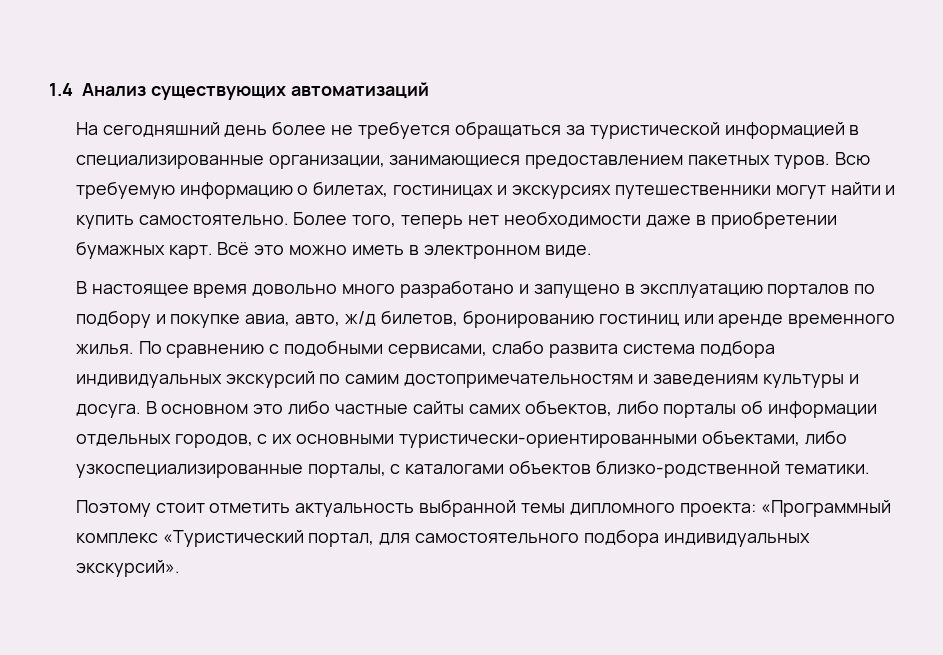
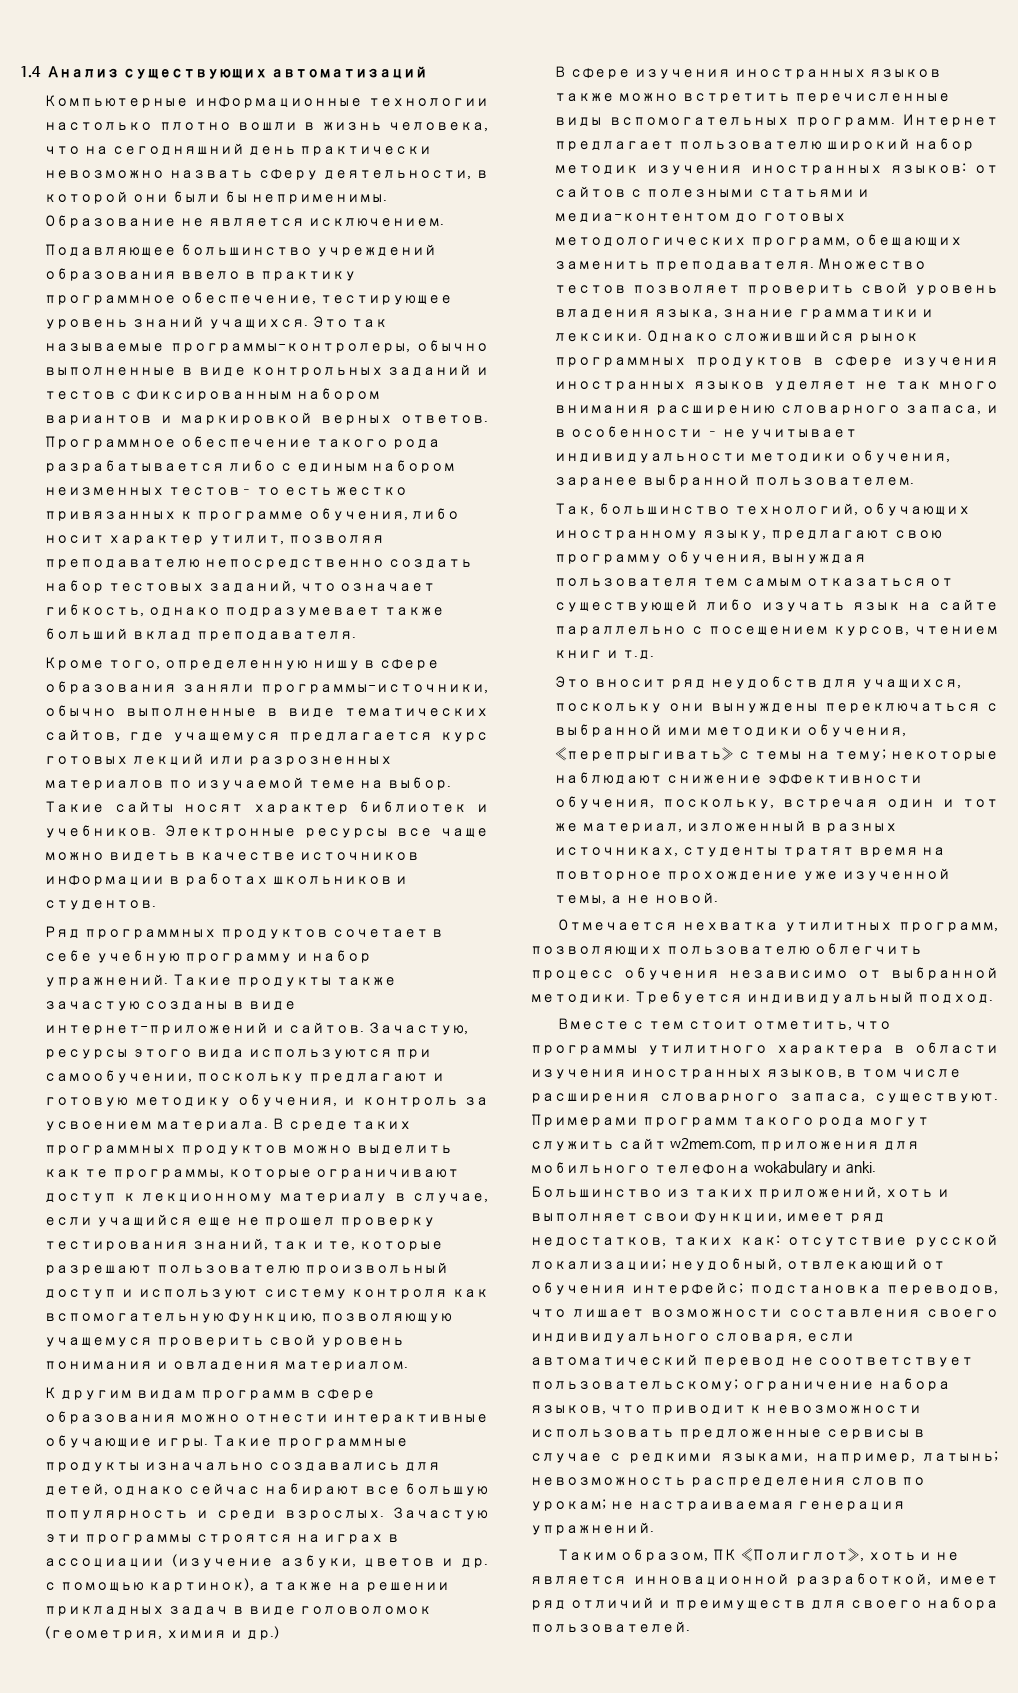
- На сегодняшний день более не требуется обращаться за туристической информацией в специализированные организации, занимающиеся предоставлением пакетных туров. Всю требуемую информацию о билетах, гостиницах и экскурсиях путешественники могут найти и купить самостоятельно. Более того, теперь нет необходимости даже в приобретении бумажных карт. Всё это можно иметь в электронном виде.
- В настоящее время довольно много разработано и запущено в эксплуатацию порталов по подбору и покупке авиа, авто, ж/д билетов, бронированию гостиниц или аренде временного жилья. По сравнению с подобными сервисами, слабо развита система подбора индивидуальных экскурсий по самим достопримечательностям и заведениям культуры и досуга. В основном это либо частные сайты самих объектов, либо порталы об информации отдельных городов, с их основными туристически-ориентированными объектами, либо узкоспециализированные порталы, с каталогами объектов близко-родственной тематики.
- Поэтому стоит отметить актуальность выбранной темы дипломного проекта: «Программный комплекс «Туристический портал, для самостоятельного подбора индивидуальных экскурсий».
+ Компьютерные информационные технологии настолько плотно вошли в жизнь человека, что на сегодняшний день практически невозможно назвать сферу деятельности, в которой они были бы неприменимы. Образование не является исключением.
+ Подавляющее большинство учреждений образования ввело в практику программное обеспечение, тестирующее уровень знаний учащихся. Это так называемые программы-контролеры, обычно выполненные в виде контрольных заданий и тестов с фиксированным набором вариантов и маркировкой верных ответов. Программное обеспечение такого рода разрабатывается либо с единым набором неизменных тестов– то есть жестко привязанных к программе обучения, либо носит характер утилит, позволяя преподавателю непосредственно создать набор тестовых заданий, что означает гибкость, однако подразумевает также больший вклад преподавателя.
+ Кроме того, определенную нишу в сфере образования заняли программы-источники, обычно выполненные в виде тематических сайтов, где учащемуся предлагается курс готовых лекций или разрозненных материалов по изучаемой теме на выбор. Такие сайты носят характер библиотек и учебников. Электронные ресурсы все чаще можно видеть в качестве источников информации в работах школьников и студентов.
+ Ряд программных продуктов сочетает в себе учебную программу и набор упражнений. Такие продукты также зачастую созданы в виде интернет-приложений и сайтов. Зачастую, ресурсы этого вида используются при самообучении, поскольку предлагают и готовую методику обучения, и контроль за усвоением материала. В среде таких программных продуктов можно выделить как те программы, которые ограничивают доступ к лекционному материалу в случае, если учащийся еще не прошел проверку тестирования знаний, так и те, которые разрешают пользователю произвольный доступ и используют систему контроля как вспомогательную функцию, позволяющую учащемуся проверить свой уровень понимания и овладения материалом.
+ К другим видам программ в сфере образования можно отнести интерактивные обучающие игры. Такие программные продукты изначально создавались для детей, однако сейчас набирают все большую популярность и среди взрослых. Зачастую эти программы строятся на играх в ассоциации (изучение азбуки, цветов и др. с помощью картинок), а также на решении прикладных задач в виде головоломок (геометрия, химия и др.)
+ В сфере изучения иностранных языков также можно встретить перечисленные виды вспомогательных программ. Интернет предлагает пользователю широкий набор методик изучения иностранных языков: от сайтов с полезными статьями и медиа-контентом до готовых методологических программ, обещающих заменить преподавателя. Множество тестов позволяет проверить свой уровень владения языка, знание грамматики и лексики. Однако сложившийся рынок программных продуктов в сфере изучения иностранных языков уделяет не так много внимания расширению словарного запаса, и в особенности – не учитывает индивидуальности методики обучения, заранее выбранной пользователем.
+ Так, большинство технологий, обучающих иностранному языку, предлагают свою программу обучения, вынуждая пользователя тем самым отказаться от существующей либо изучать язык на сайте параллельно с посещением курсов, чтением книг и т.д.
+ Это вносит ряд неудобств для учащихся, поскольку они вынуждены переключаться с выбранной ими методики обучения, «перепрыгивать» с темы на тему; некоторые наблюдают снижение эффективности обучения, поскольку, встречая один и тот же материал, изложенный в разных источниках, студенты тратят время на повторное прохождение уже изученной темы, а не новой.
+ Отмечается нехватка утилитных программ, позволяющих пользователю облегчить процесс обучения независимо от выбранной методики. Требуется индивидуальный подход.
+ Вместе с тем стоит отметить, что программы утилитного характера в области изучения иностранных языков, в том числе расширения словарного запаса, существуют. Примерами программ такого рода могут служить сайт w2mem.com, приложения для мобильного телефона wokabulary и anki. Большинство из таких приложений, хоть и выполняет свои функции, имеет ряд недостатков, таких как: отсутствие русской локализации; неудобный, отвлекающий от обучения интерфейс; подстановка переводов, что лишает возможности составления своего индивидуального словаря, если автоматический перевод не соответствует пользовательскому; ограничение набора языков, что приводит к невозможности использовать предложенные сервисы в случае с редкими языками, например, латынь; невозможность распределения слов по урокам; не настраиваемая генерация упражнений.
+ Таким образом, ПК «Полиглот», хоть и не является инновационной разработкой, имеет ряд отличий и преимуществ для своего набора пользователей.

